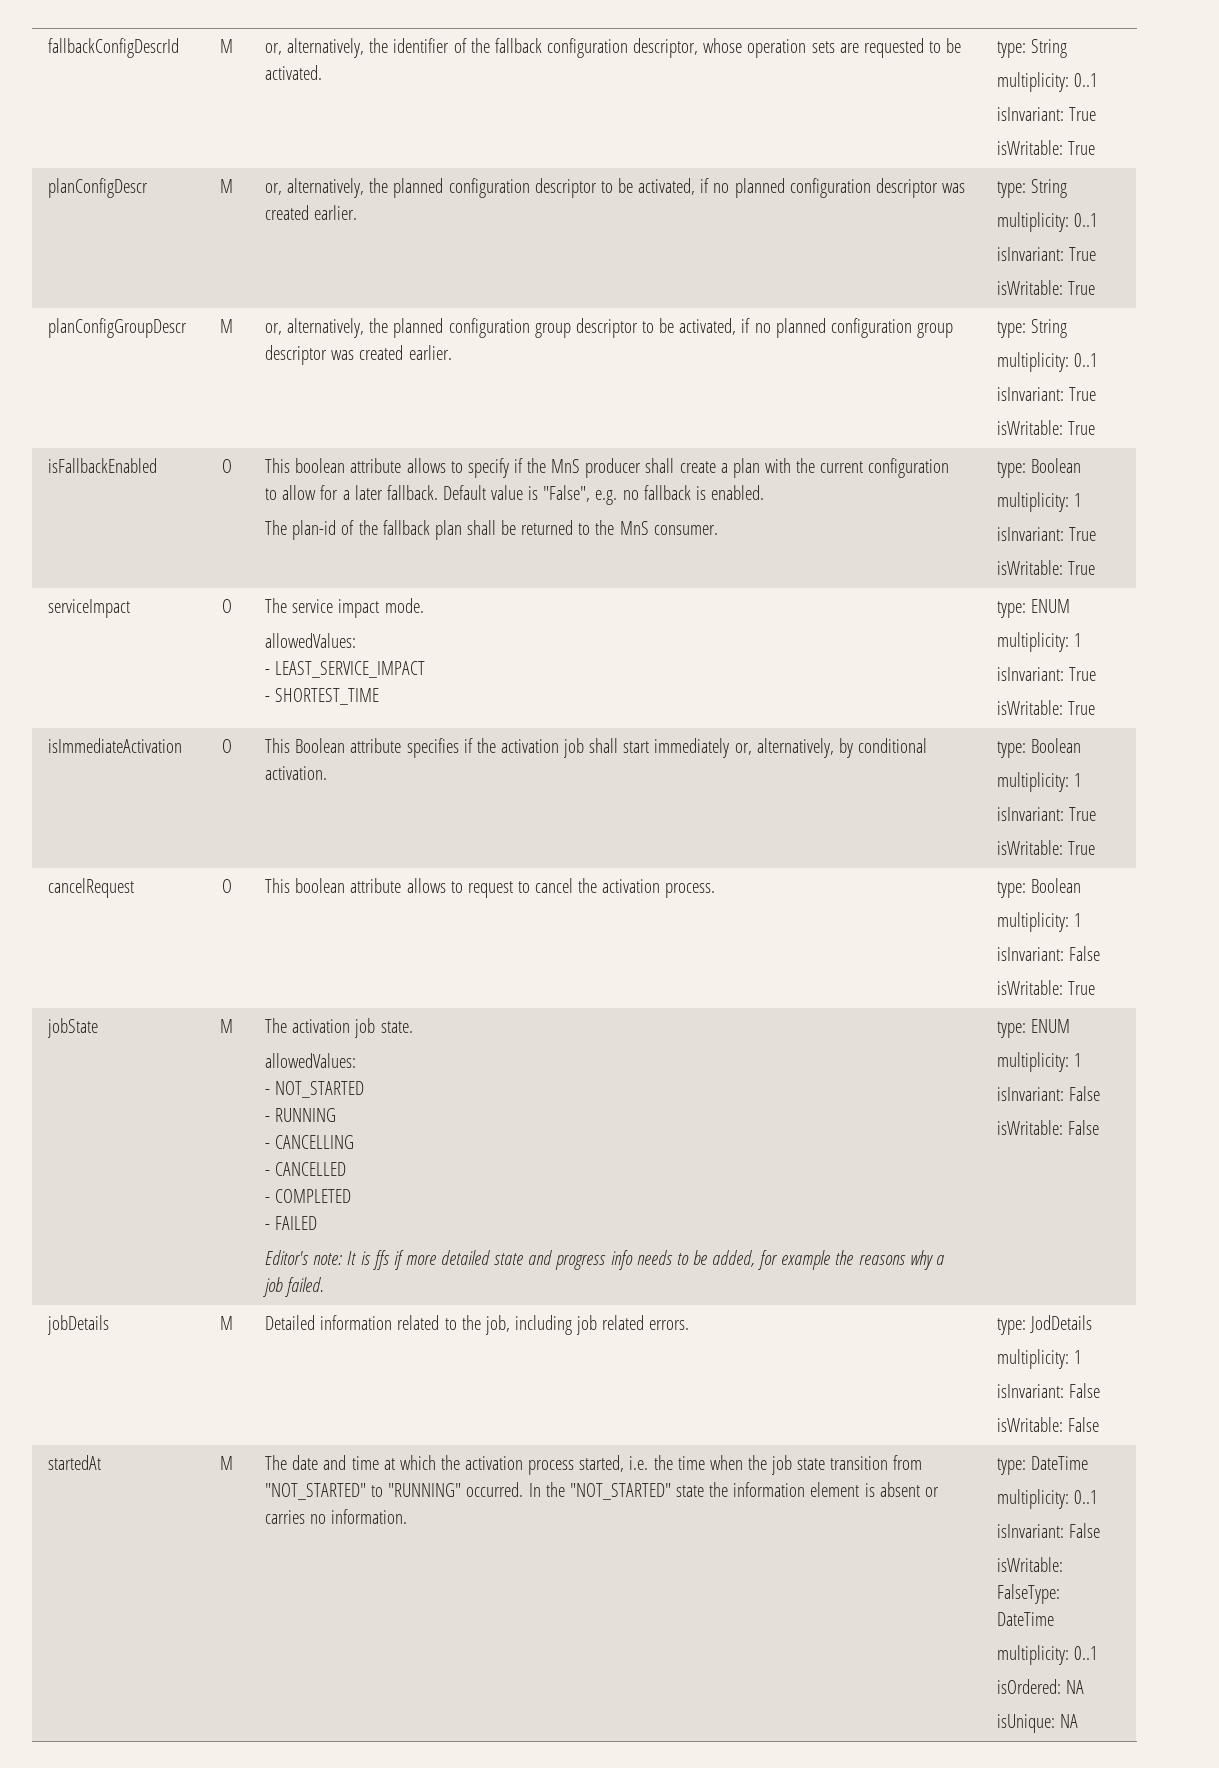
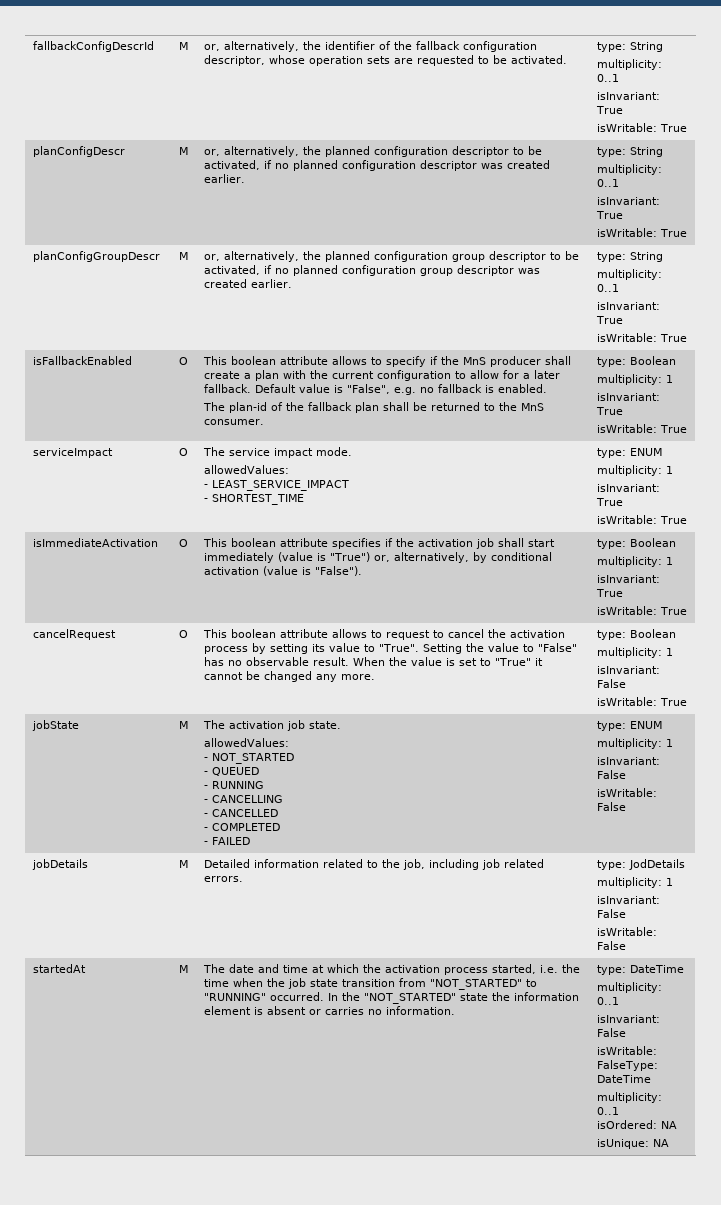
- isImmediateActivation | O | This Boolean attribute specifies if the activation job shall start immediately or, alternatively, by conditional activation. | type: Boolean
+ isImmediateActivation | O | This boolean attribute specifies if the activation job shall start immediately (value is "True") or, alternatively, by conditional activation (value is "False"). | type: Boolean
- This boolean attribute allows to request to cancel the activation process.
+ This boolean attribute allows to request to cancel the activation process by setting its value to "True". Setting the value to "False" has no observable result. When the value is set to "True" it cannot be changed any more.
+ - QUEUED
- Editor's note: It is ffs if more detailed state and progress info needs to be added, for example the reasons why a job failed.

